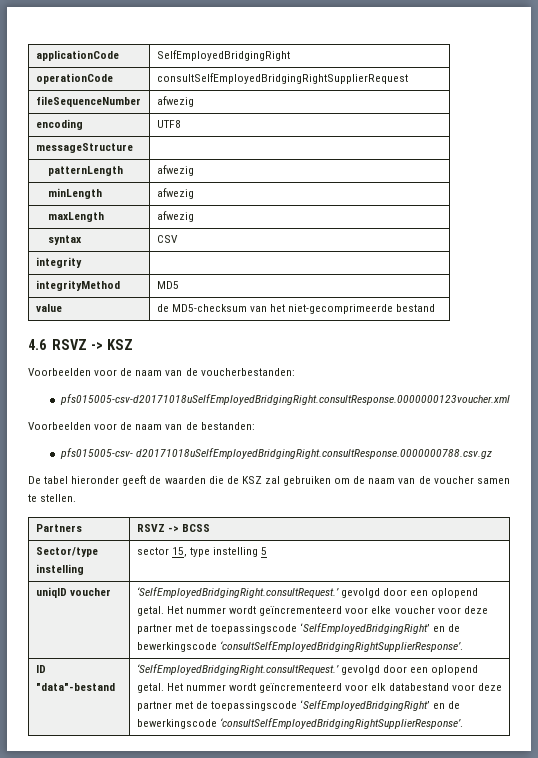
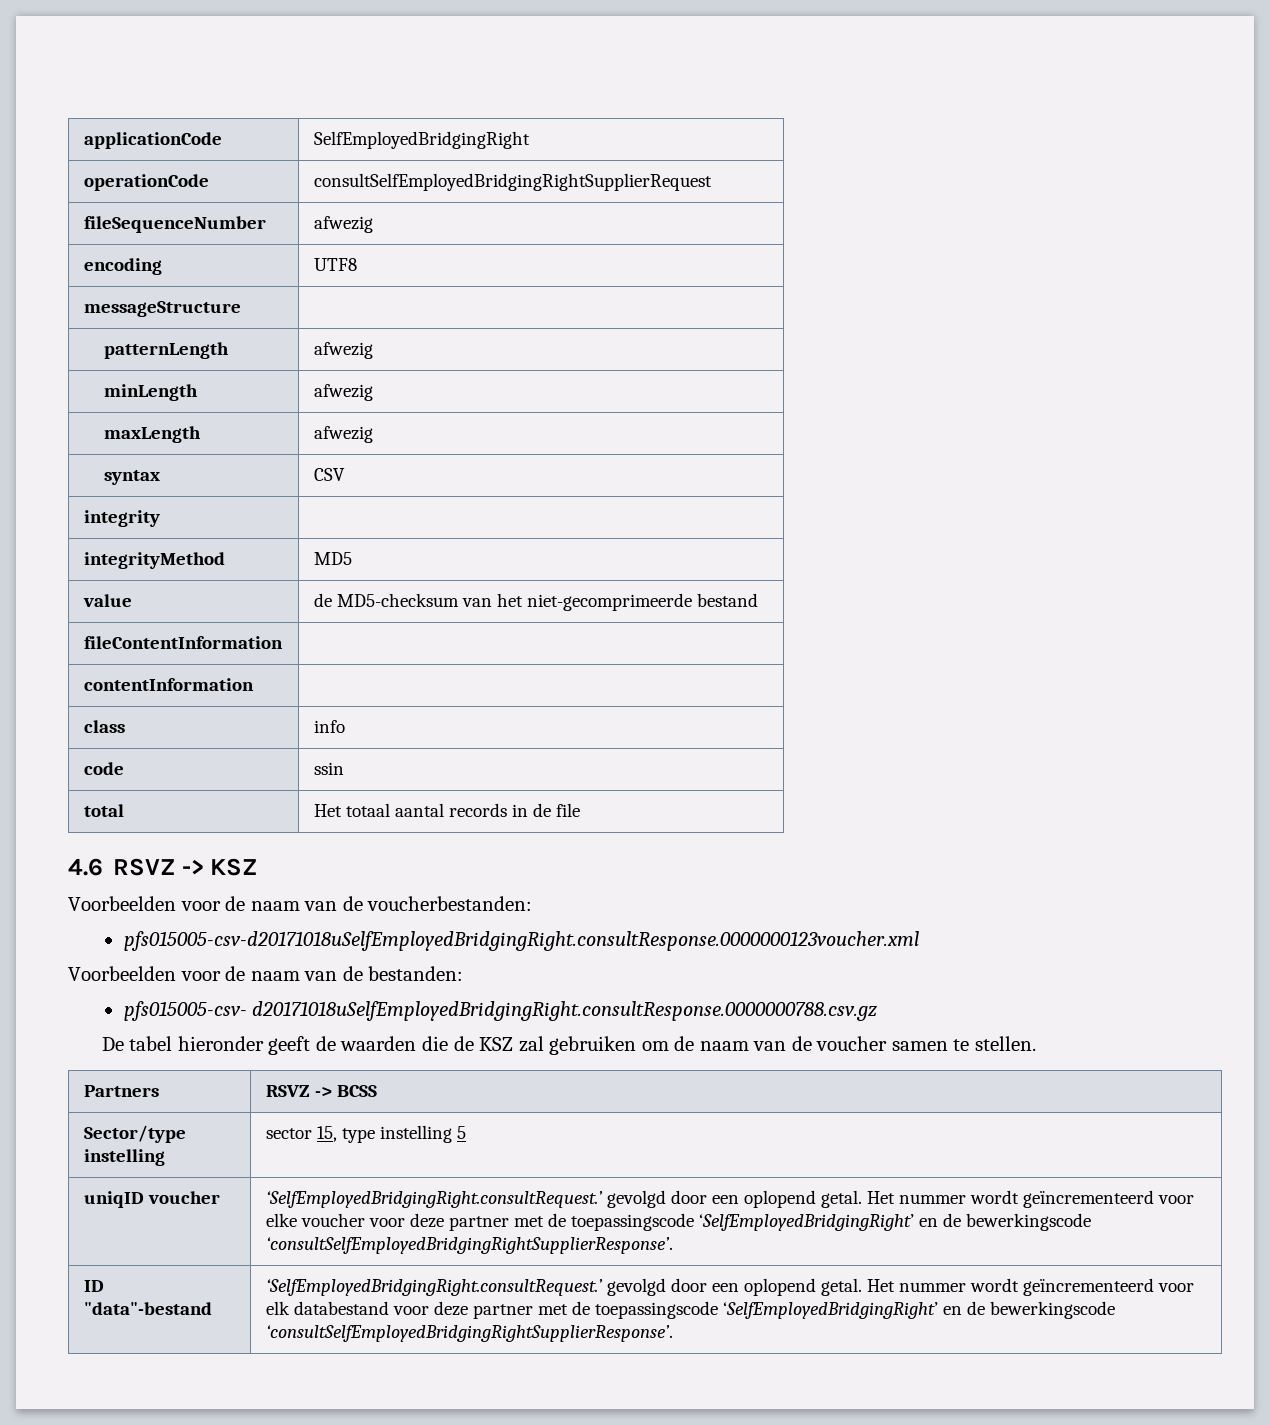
+ fileContentInformation |
+ contentInformation |
+ class | info
+ code | ssin
+ total | Het totaal aantal records in de file

